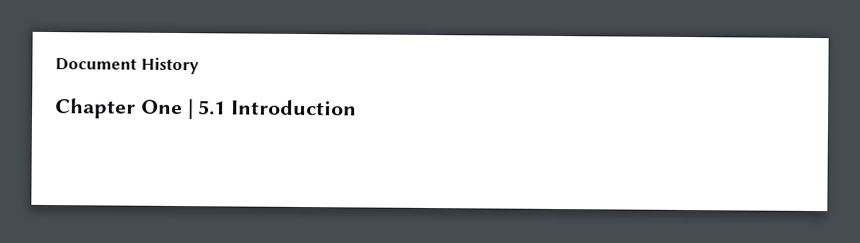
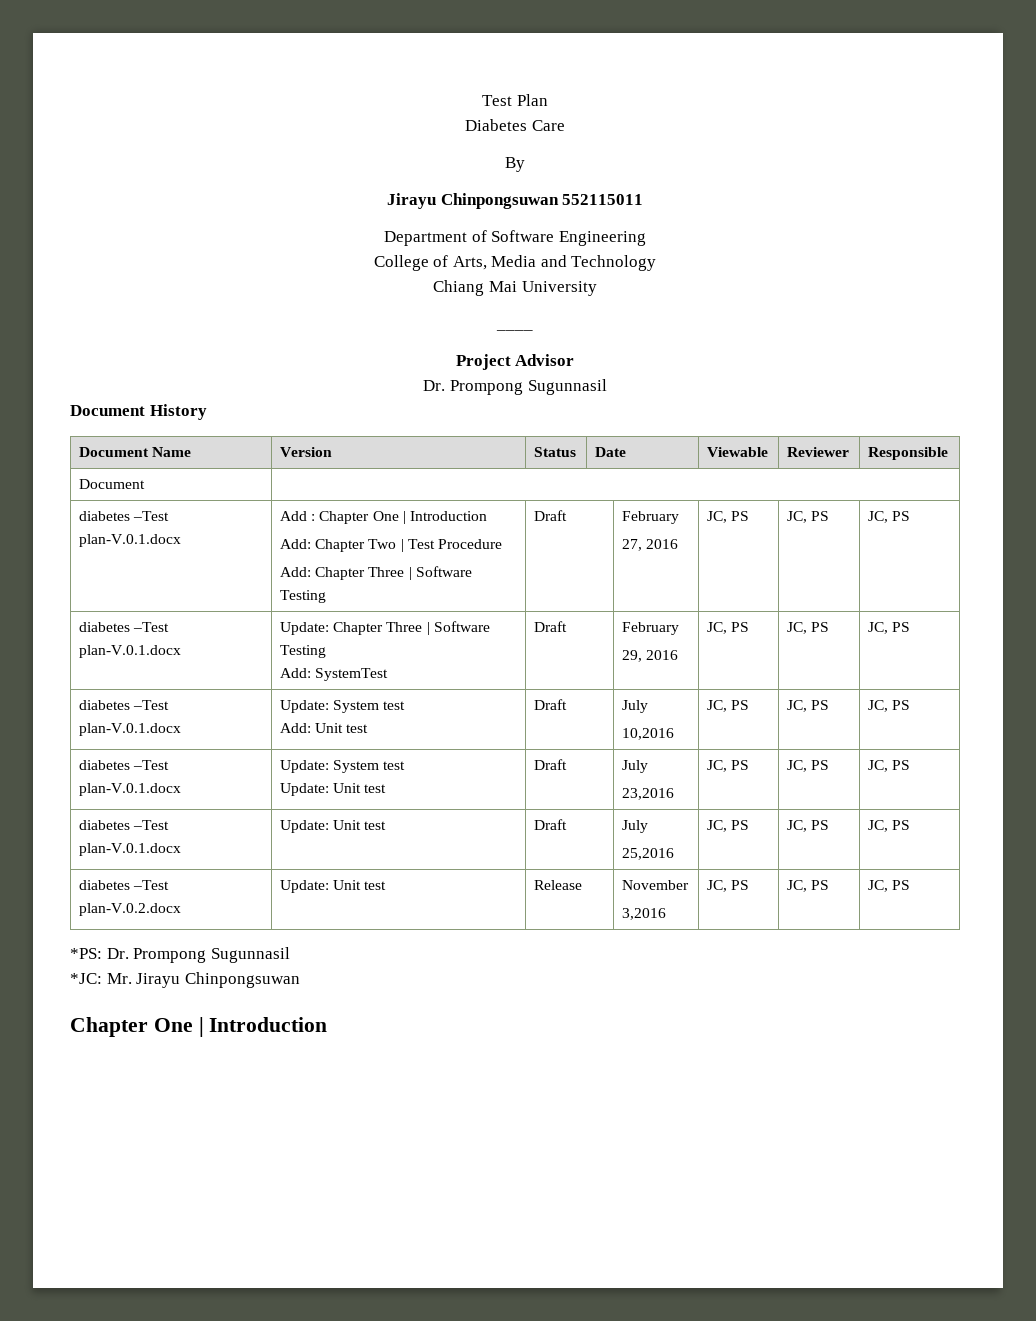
+ Test Plan
+ Diabetes Care
+ By
+ Jirayu Chinpongsuwan 552115011
+ Department of Software Engineering
+ College of Arts, Media and Technology
+ Chiang Mai University
+ ____
+ Project Advisor
+ Dr. Prompong Sugunnasil
  Document History
- Chapter One | 5.1 Introduction
+ Document Name | Version | Status | Date | Viewable | Reviewer | Responsible
+ Document |
+ diabetes –Test plan-V.0.1.docx | Add : Chapter One | Introduction
+ Add: Chapter Two | Test Procedure
+ Add: Chapter Three | Software Testing | Draft | February
+ 27, 2016 | JC, PS | JC, PS | JC, PS
+ diabetes –Test plan-V.0.1.docx | Update: Chapter Three | Software Testing
+ Add: SystemTest | Draft | February
+ 29, 2016 | JC, PS | JC, PS | JC, PS
+ diabetes –Test plan-V.0.1.docx | Update: System test
+ Add: Unit test | Draft | July
+ 10,2016 | JC, PS | JC, PS | JC, PS
+ diabetes –Test plan-V.0.1.docx | Update: System test
+ Update: Unit test | Draft | July
+ 23,2016 | JC, PS | JC, PS | JC, PS
+ diabetes –Test plan-V.0.1.docx | Update: Unit test | Draft | July
+ 25,2016 | JC, PS | JC, PS | JC, PS
+ diabetes –Test plan-V.0.2.docx | Update: Unit test | Release | November
+ 3,2016 | JC, PS | JC, PS | JC, PS
+ *PS: Dr. Prompong Sugunnasil
+ *JC: Mr. Jirayu Chinpongsuwan
+ Chapter One | Introduction

